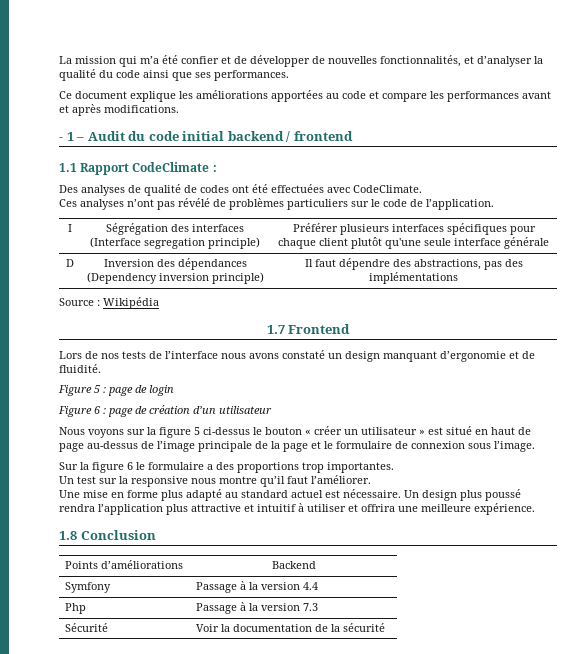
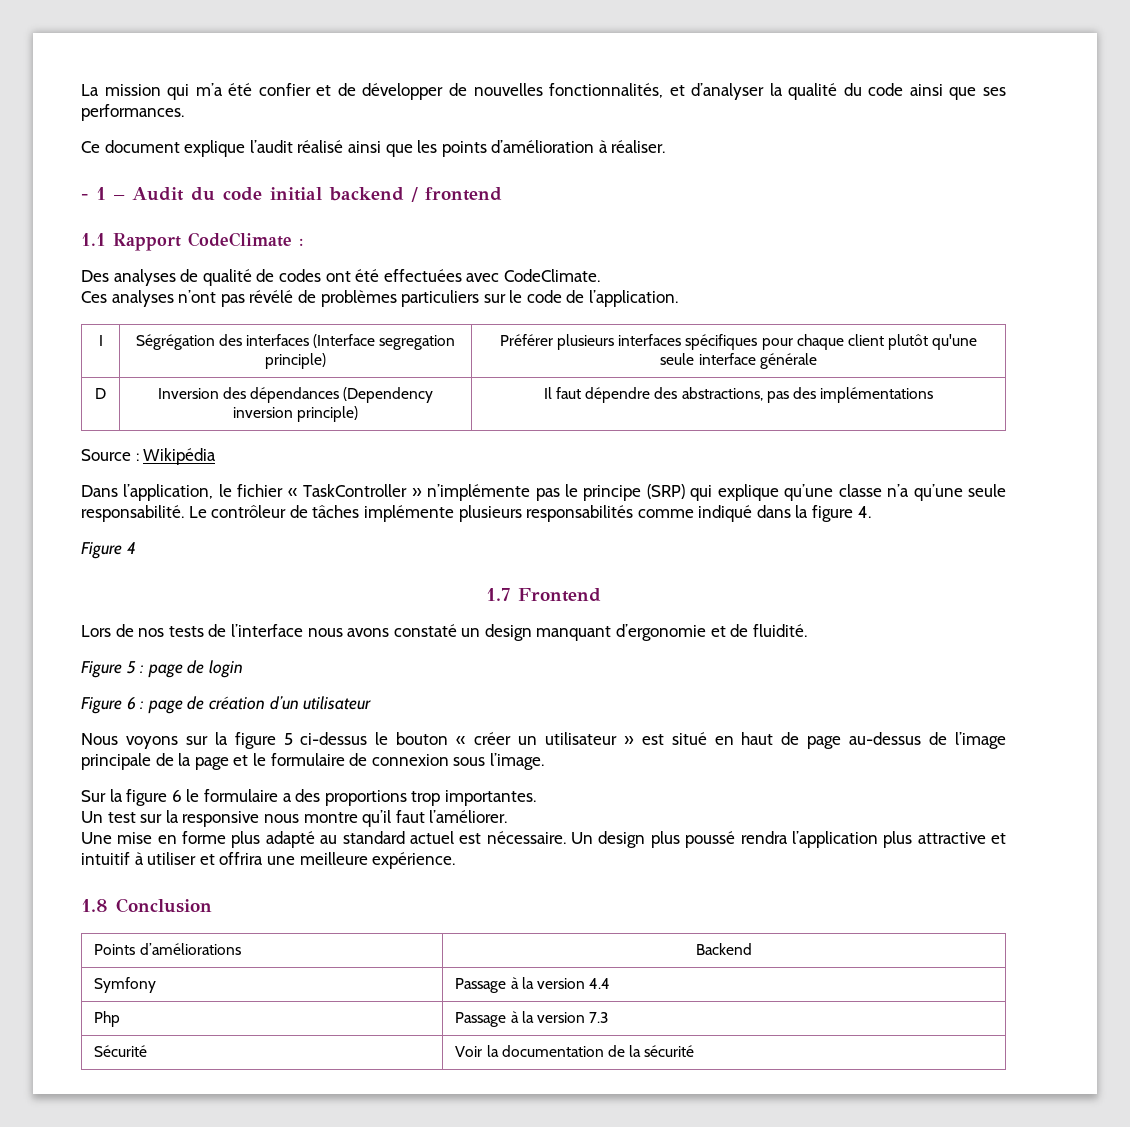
- Ce document explique les améliorations apportées au code et compare les performances avant et après modifications.
+ Ce document explique l’audit réalisé ainsi que les points d’amélioration à réaliser.
+ Dans l’application, le fichier « TaskController » n’implémente pas le principe (SRP) qui explique qu’une classe n’a qu’une seule responsabilité. Le contrôleur de tâches implémente plusieurs responsabilités comme indiqué dans la figure 4.
+ Figure 4

